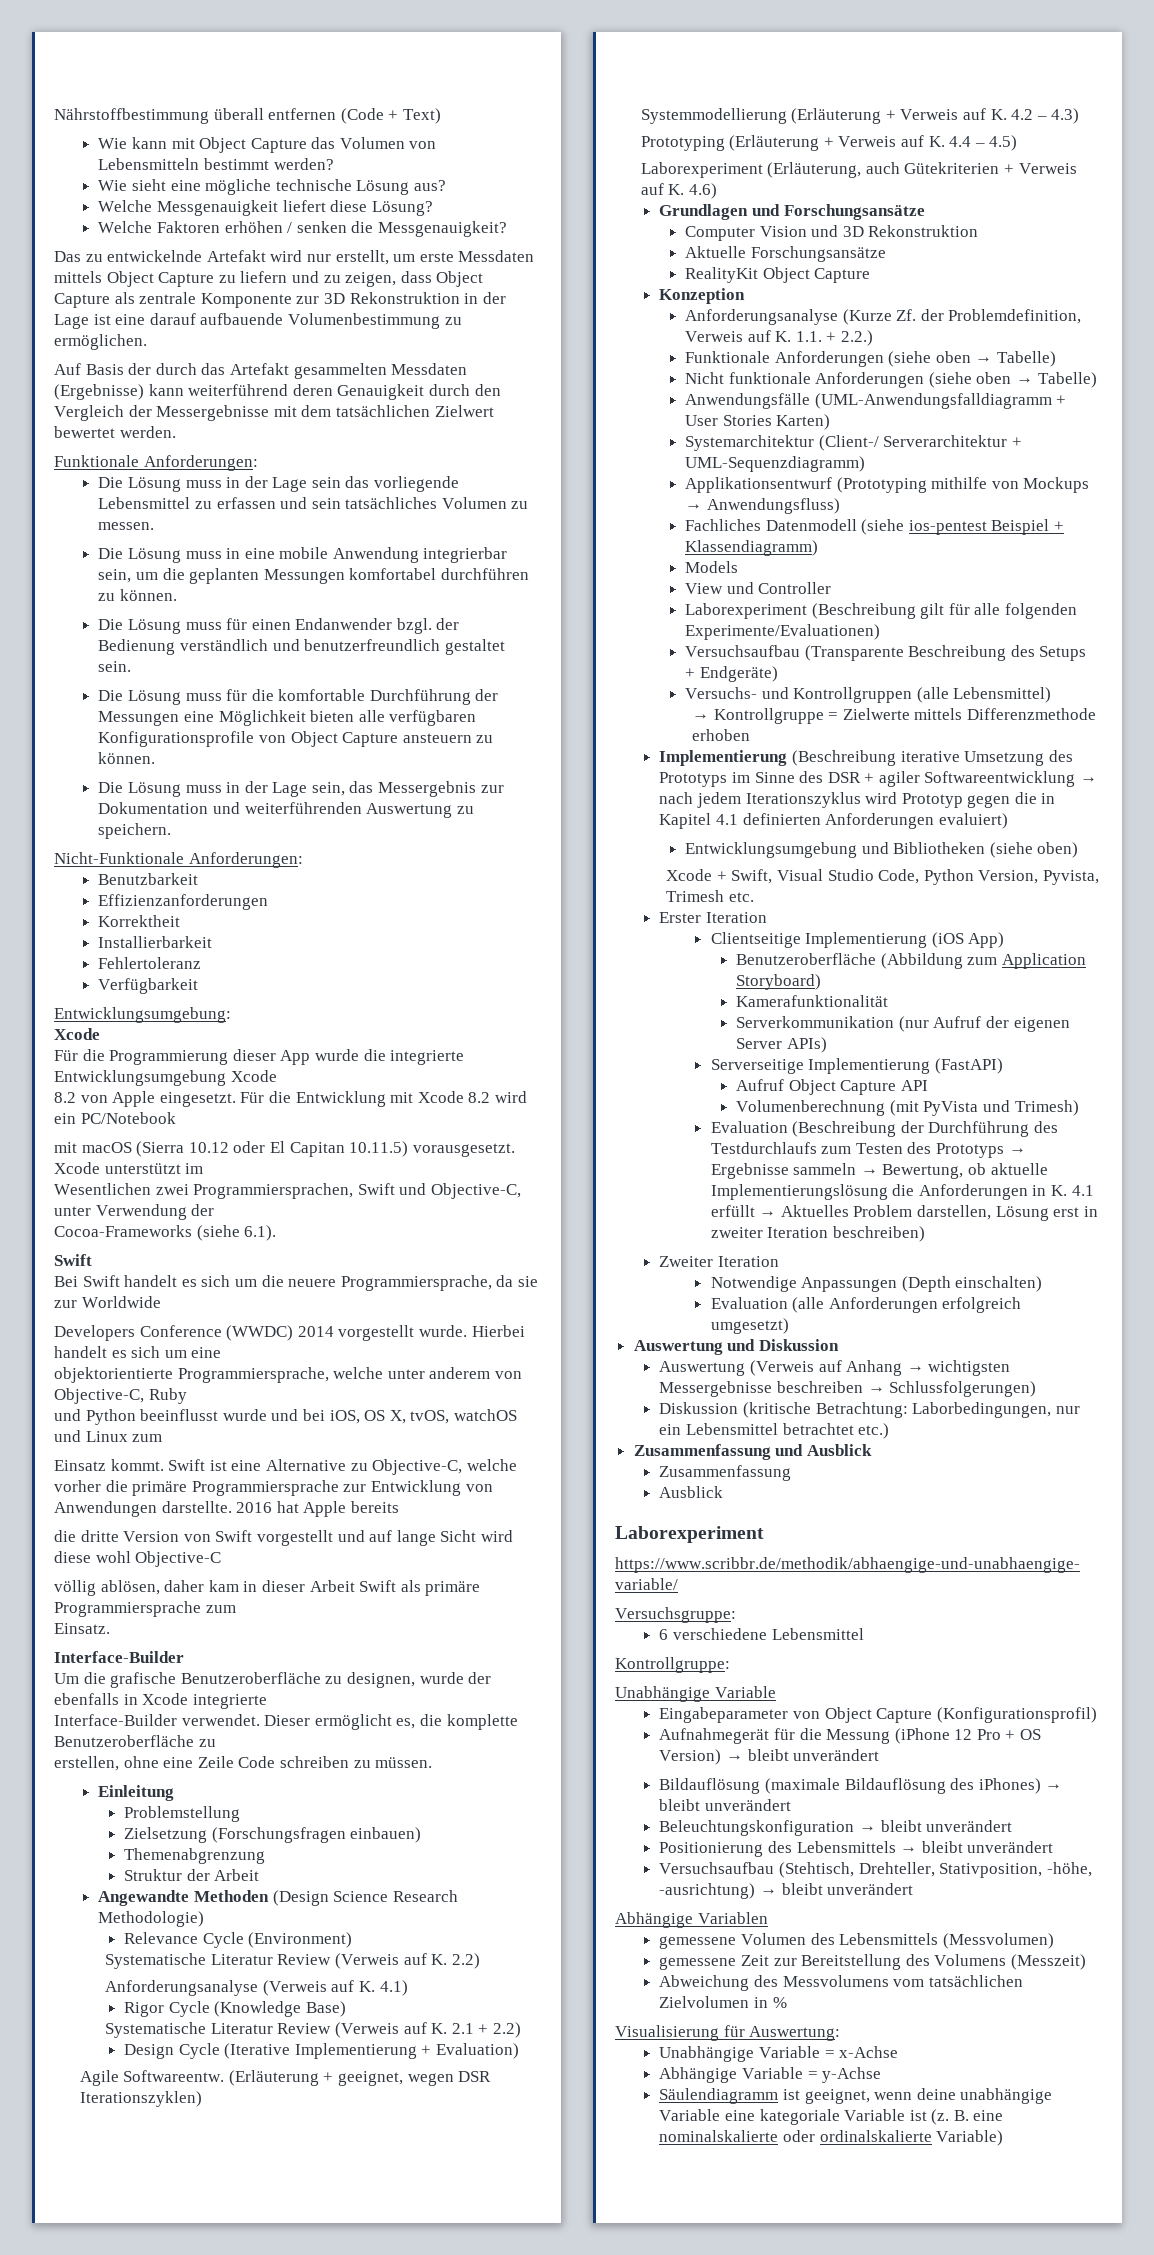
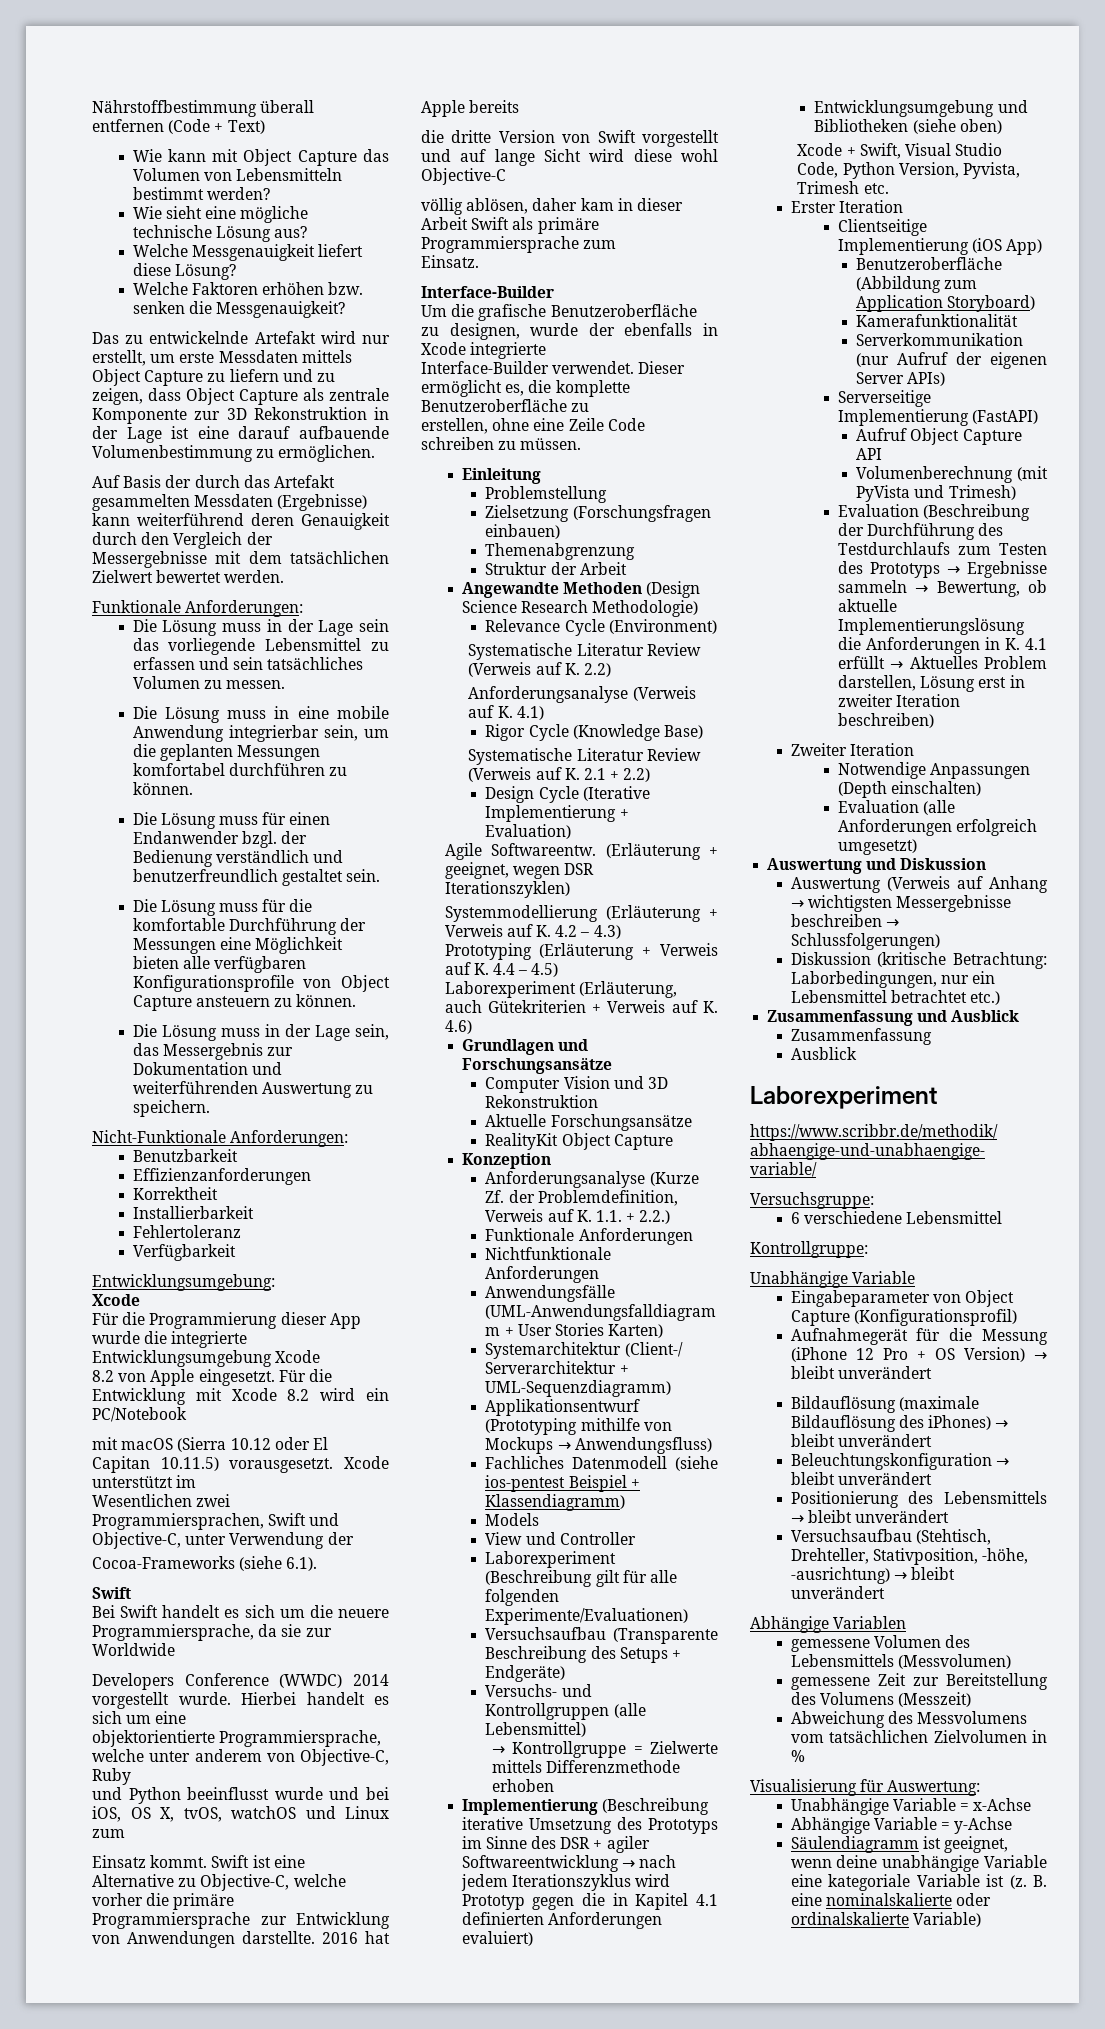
- Welche Faktoren erhöhen / senken die Messgenauigkeit?
+ Welche Faktoren erhöhen bzw. senken die Messgenauigkeit?
- Funktionale Anforderungen (siehe oben → Tabelle)
- Nicht funktionale Anforderungen (siehe oben → Tabelle)
+ Funktionale Anforderungen
+ Nichtfunktionale Anforderungen

